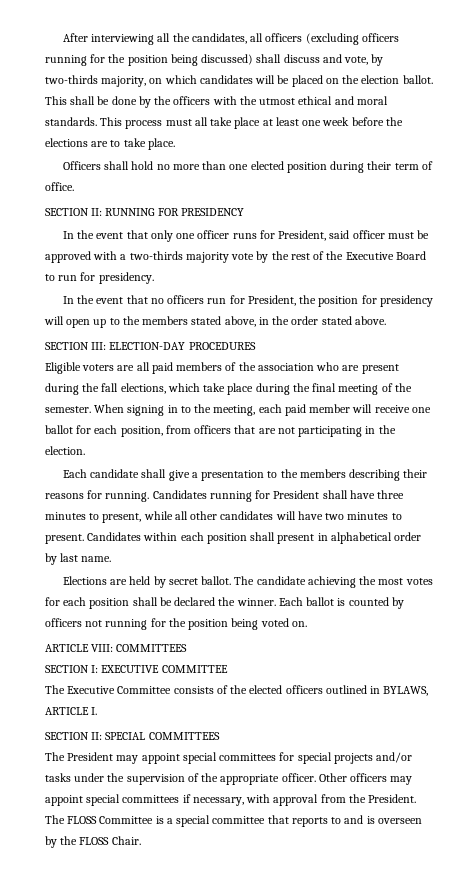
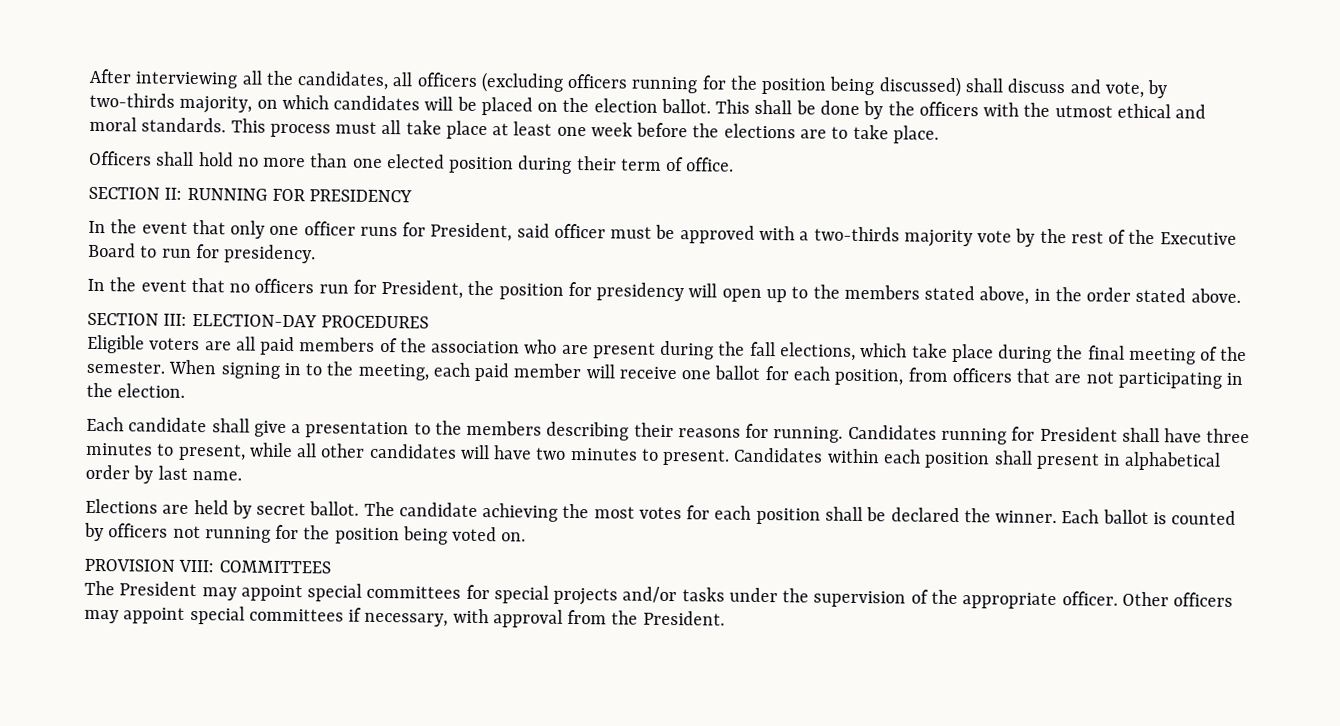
- ARTICLE VIII: COMMITTEES
+ PROVISION VIII: COMMITTEES
- SECTION I: EXECUTIVE COMMITTEE
- The Executive Committee consists of the elected officers outlined in BYLAWS, ARTICLE I.
- SECTION II: SPECIAL COMMITTEES
- The FLOSS Committee is a special committee that reports to and is overseen by the FLOSS Chair.

